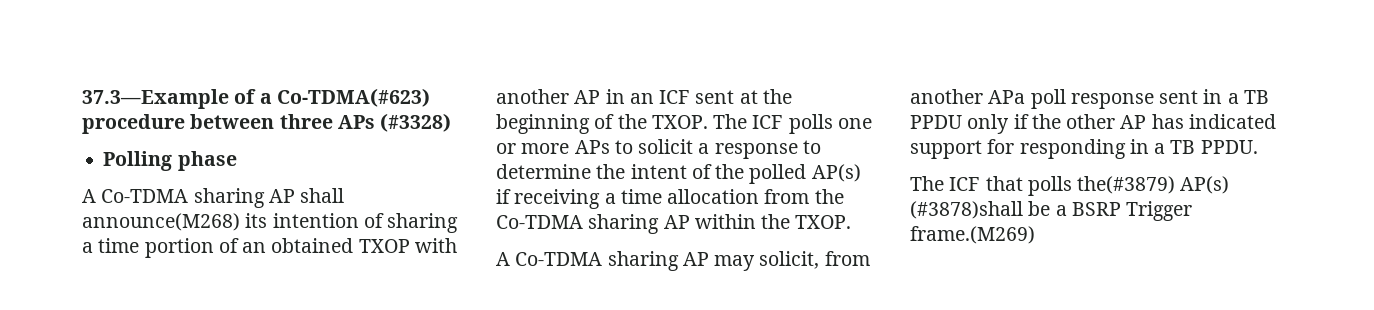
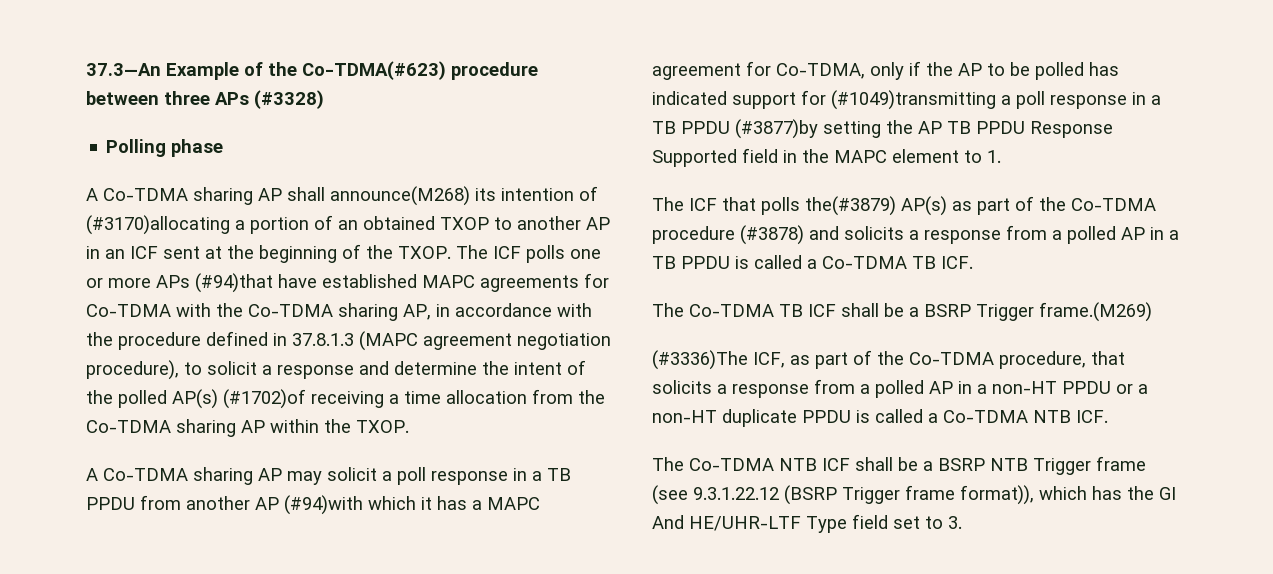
- 37.3—Example of a Co-TDMA(#623) procedure between three APs (#3328)
+ 37.3—An Example of the Co-TDMA(#623) procedure between three APs (#3328)
- A Co-TDMA sharing AP shall announce(M268) its intention of sharing a time portion of an obtained TXOP with another AP in an ICF sent at the beginning of the TXOP.
+ A Co-TDMA sharing AP shall announce(M268) its intention of (#3170)allocating a portion of an obtained TXOP to another AP in an ICF sent at the beginning of the TXOP.
- The ICF polls one or more APs to solicit a response to determine the intent of the polled AP(s) if receiving a time allocation from the Co-TDMA sharing AP within the TXOP.
+ The ICF polls one or more APs (#94)that have established MAPC agreements for Co-TDMA with the Co-TDMA sharing AP, in accordance with the procedure defined in 37.8.1.3 (MAPC agreement negotiation procedure), to solicit a response and determine the intent of the polled AP(s) (#1702)of receiving a time allocation from the Co-TDMA sharing AP within the TXOP.
- A Co-TDMA sharing AP may solicit, from another APa poll response sent in a TB PPDU only if the other AP has indicated support for responding in a TB PPDU.
+ A Co-TDMA sharing AP may solicit a poll response in a TB PPDU from another AP (#94)with which it has a MAPC agreement for Co-TDMA, only if the AP to be polled has indicated support for (#1049)transmitting a poll response in a TB PPDU (#3877)by setting the AP TB PPDU Response Supported field in the MAPC element to 1.
- The ICF that polls the(#3879) AP(s) (#3878)shall be a BSRP Trigger frame.(M269)
+ The ICF that polls the(#3879) AP(s) as part of the Co-TDMA procedure (#3878) and solicits a response from a polled AP in a TB PPDU is called a Co-TDMA TB ICF.
+ The Co-TDMA TB ICF shall be a BSRP Trigger frame.(M269)
+ (#3336)The ICF, as part of the Co-TDMA procedure, that solicits a response from a polled AP in a non-HT PPDU or a non-HT duplicate PPDU is called a Co-TDMA NTB ICF.
+ The Co-TDMA NTB ICF shall be a BSRP NTB Trigger frame (see 9.3.1.22.12 (BSRP Trigger frame format)), which has the GI And HE/UHR-LTF Type field set to 3.

